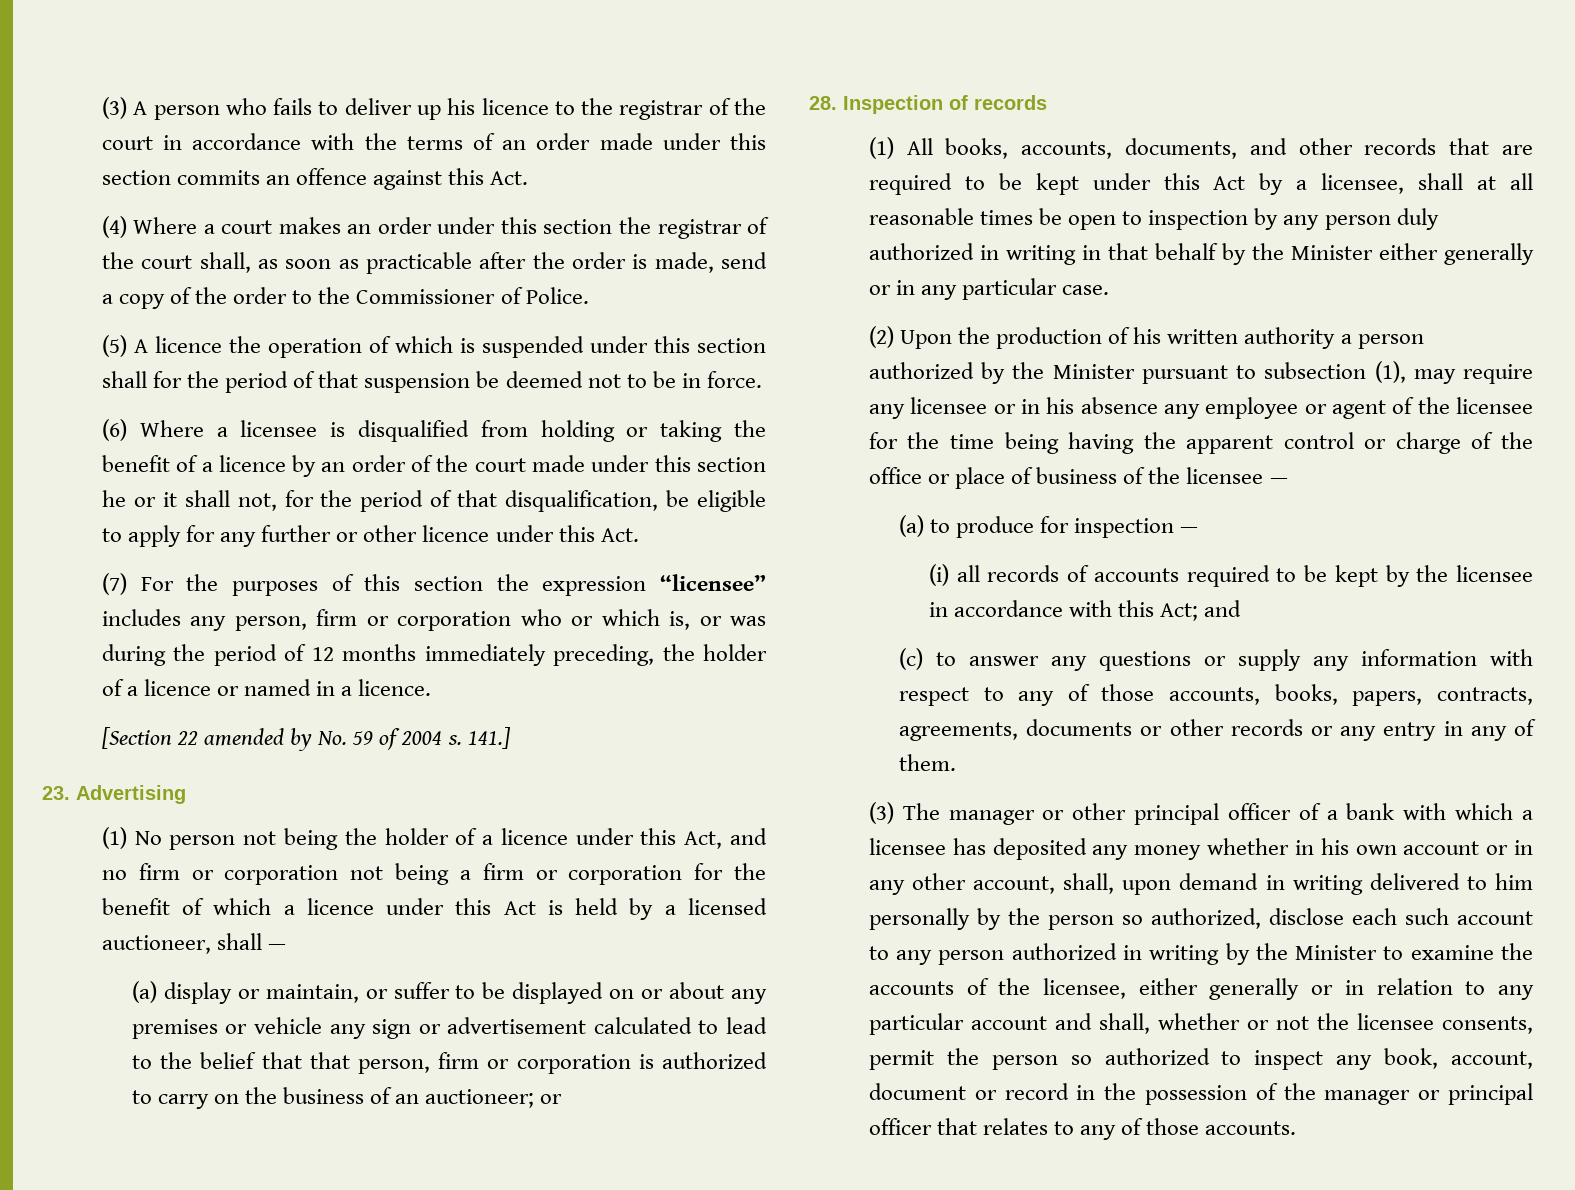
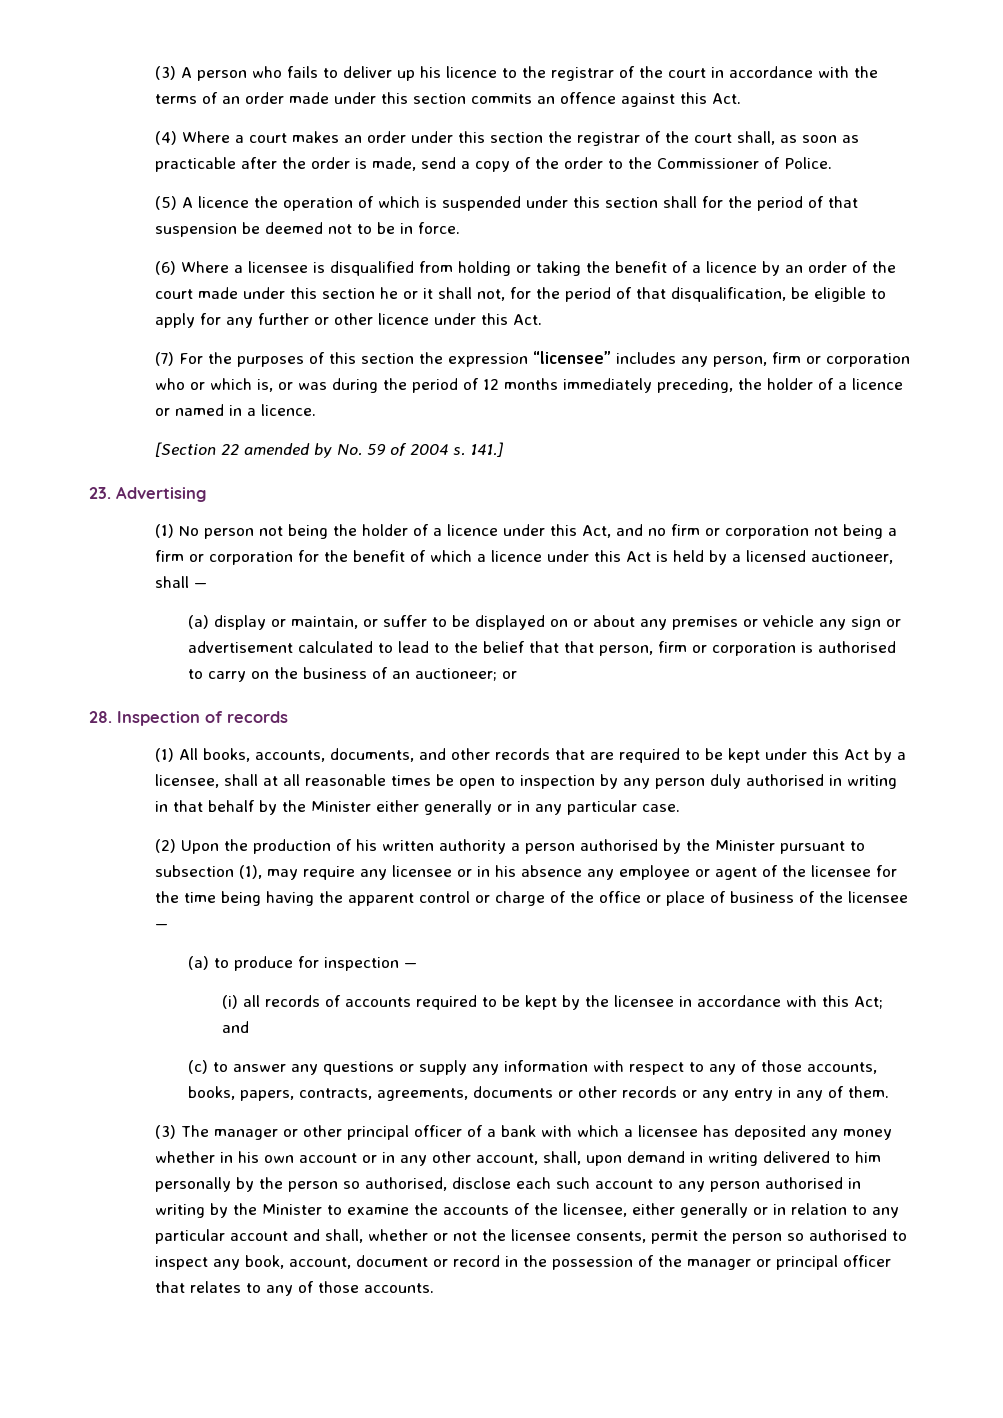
- (a) display or maintain, or suffer to be displayed on or about any premises or vehicle any sign or advertisement calculated to lead to the belief that that person, firm or corporation is authorized to carry on the business of an auctioneer; or
+ (a) display or maintain, or suffer to be displayed on or about any premises or vehicle any sign or advertisement calculated to lead to the belief that that person, firm or corporation is authorised to carry on the business of an auctioneer; or
- (1) All books, accounts, documents, and other records that are required to be kept under this Act by a licensee, shall at all reasonable times be open to inspection by any person duly authorized in writing in that behalf by the Minister either generally or in any particular case.
+ (1) All books, accounts, documents, and other records that are required to be kept under this Act by a licensee, shall at all reasonable times be open to inspection by any person duly authorised in writing in that behalf by the Minister either generally or in any particular case.
- (2) Upon the production of his written authority a person authorized by the Minister pursuant to subsection (1), may require any licensee or in his absence any employee or agent of the licensee for the time being having the apparent control or charge of the office or place of business of the licensee —
+ (2) Upon the production of his written authority a person authorised by the Minister pursuant to subsection (1), may require any licensee or in his absence any employee or agent of the licensee for the time being having the apparent control or charge of the office or place of business of the licensee —
- (3) The manager or other principal officer of a bank with which a licensee has deposited any money whether in his own account or in any other account, shall, upon demand in writing delivered to him personally by the person so authorized, disclose each such account to any person authorized in writing by the Minister to examine the accounts of the licensee, either generally or in relation to any particular account and shall, whether or not the licensee consents, permit the person so authorized to inspect any book, account, document or record in the possession of the manager or principal officer that relates to any of those accounts.
+ (3) The manager or other principal officer of a bank with which a licensee has deposited any money whether in his own account or in any other account, shall, upon demand in writing delivered to him personally by the person so authorised, disclose each such account to any person authorised in writing by the Minister to examine the accounts of the licensee, either generally or in relation to any particular account and shall, whether or not the licensee consents, permit the person so authorised to inspect any book, account, document or record in the possession of the manager or principal officer that relates to any of those accounts.

